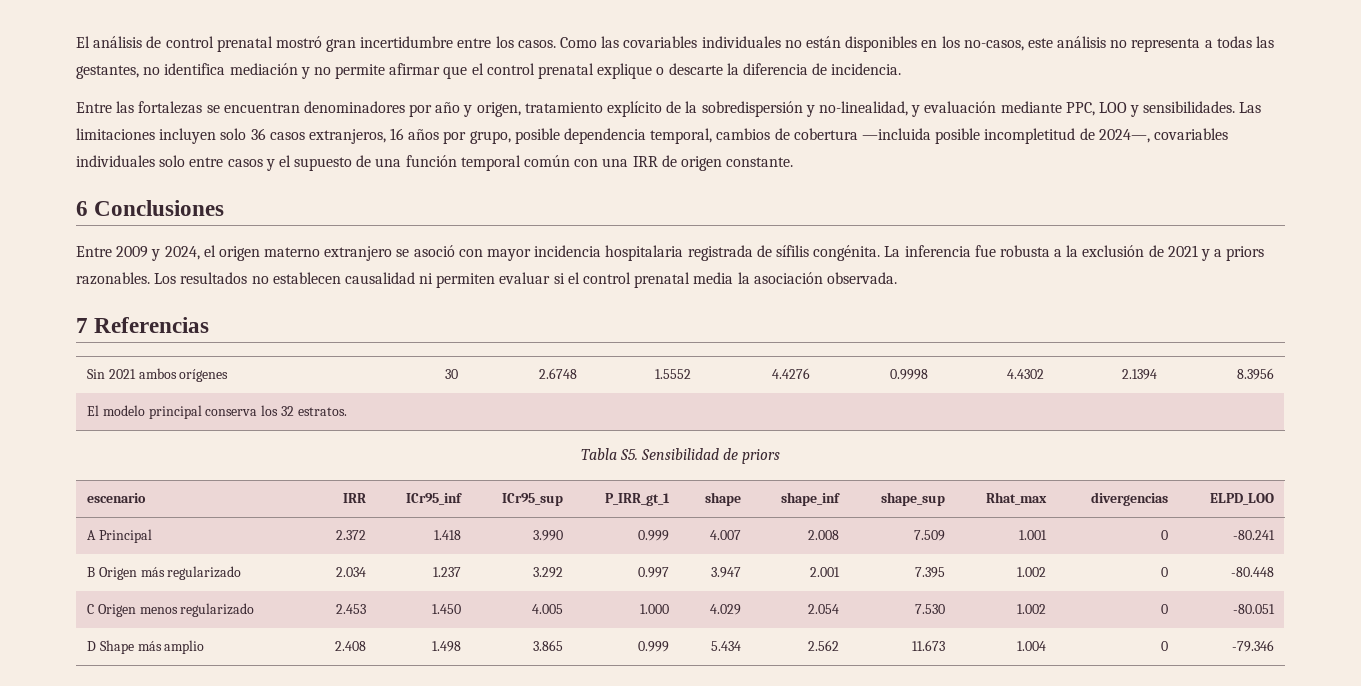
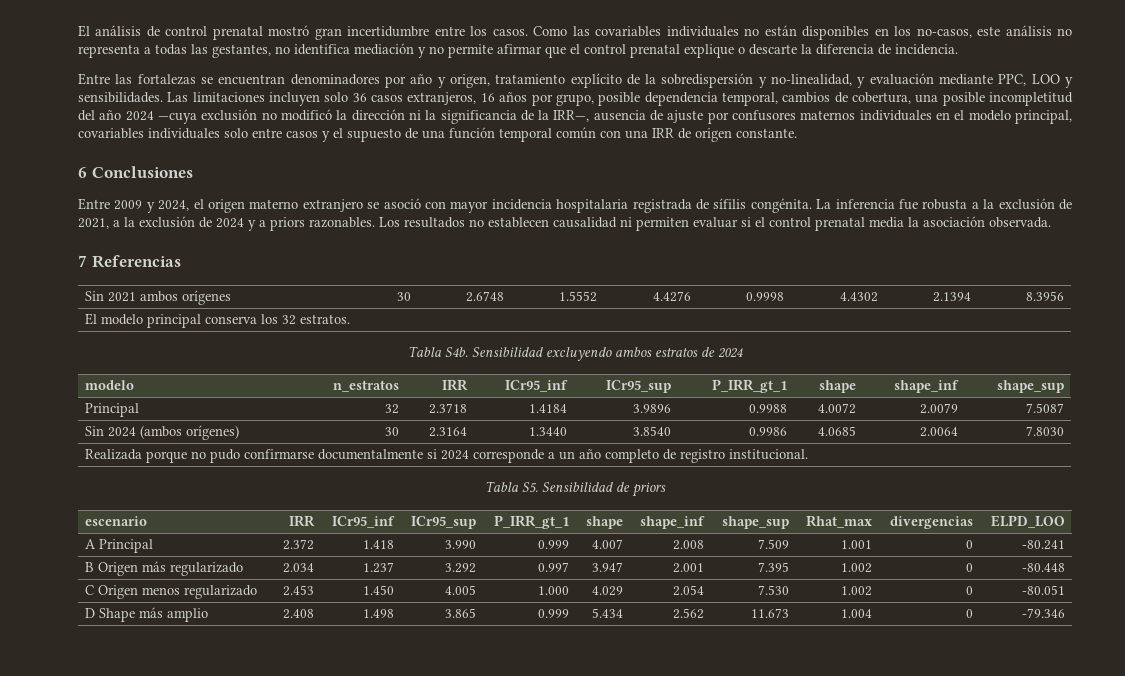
- Las limitaciones incluyen solo 36 casos extranjeros, 16 años por grupo, posible dependencia temporal, cambios de cobertura —incluida posible incompletitud de 2024—, covariables individuales solo entre casos y el supuesto de una función temporal común con una IRR de origen constante.
+ Las limitaciones incluyen solo 36 casos extranjeros, 16 años por grupo, posible dependencia temporal, cambios de cobertura, una posible incompletitud del año 2024 —cuya exclusión no modificó la dirección ni la significancia de la IRR—, ausencia de ajuste por confusores maternos individuales en el modelo principal, covariables individuales solo entre casos y el supuesto de una función temporal común con una IRR de origen constante.
- La inferencia fue robusta a la exclusión de 2021 y a priors razonables.
+ La inferencia fue robusta a la exclusión de 2021, a la exclusión de 2024 y a priors razonables.
+ Tabla S4b. Sensibilidad excluyendo ambos estratos de 2024
+ modelo | n_estratos | IRR | ICr95_inf | ICr95_sup | P_IRR_gt_1 | shape | shape_inf | shape_sup
+ Principal | 32 | 2.3718 | 1.4184 | 3.9896 | 0.9988 | 4.0072 | 2.0079 | 7.5087
+ Sin 2024 (ambos orígenes) | 30 | 2.3164 | 1.3440 | 3.8540 | 0.9986 | 4.0685 | 2.0064 | 7.8030
+ Realizada porque no pudo confirmarse documentalmente si 2024 corresponde a un año completo de registro institucional.

